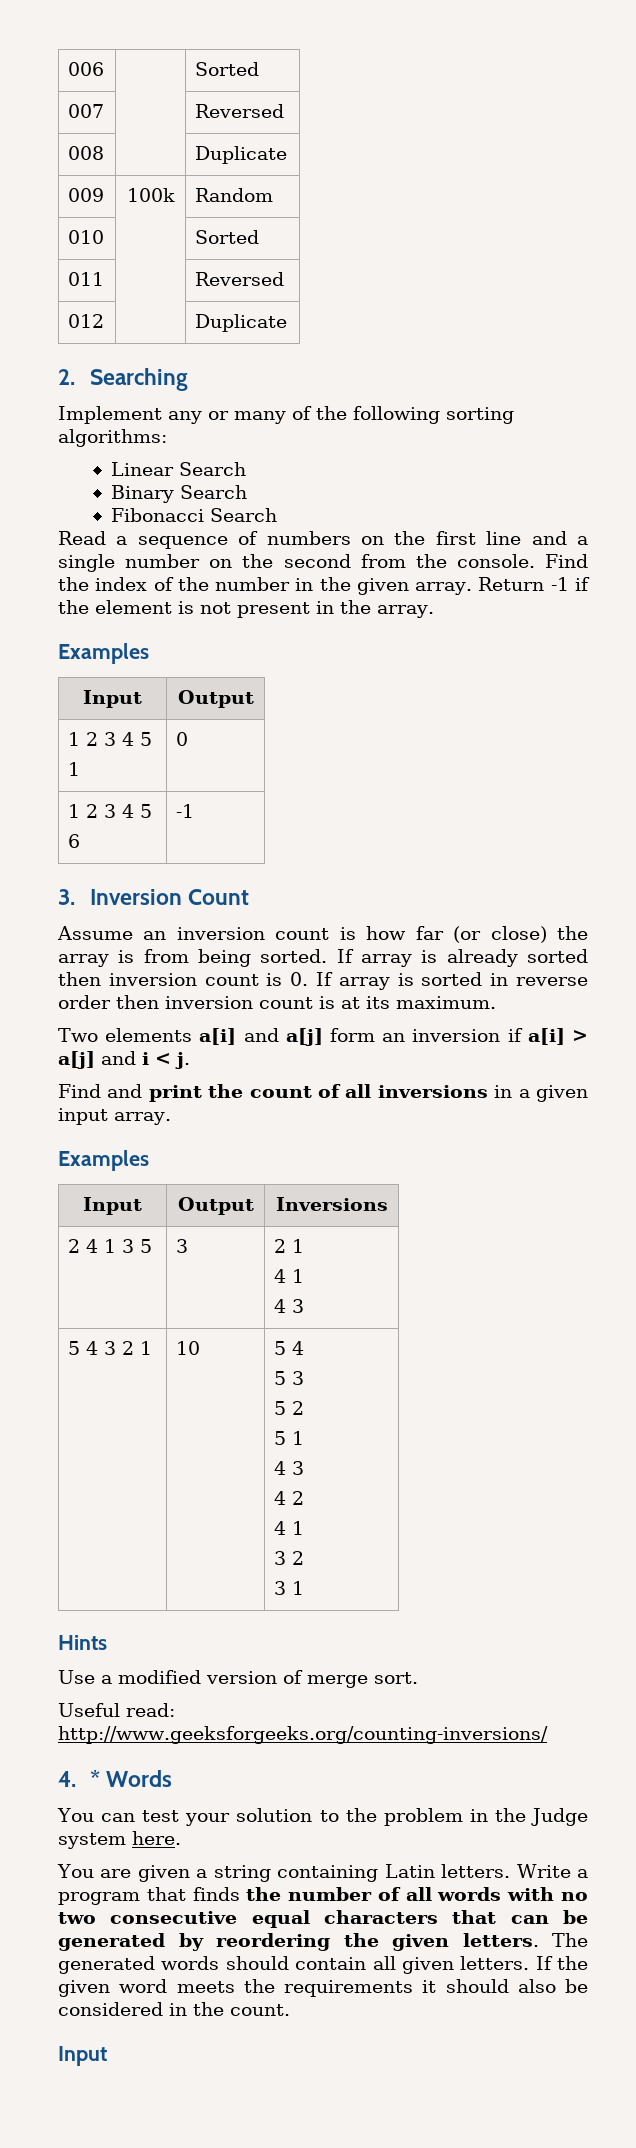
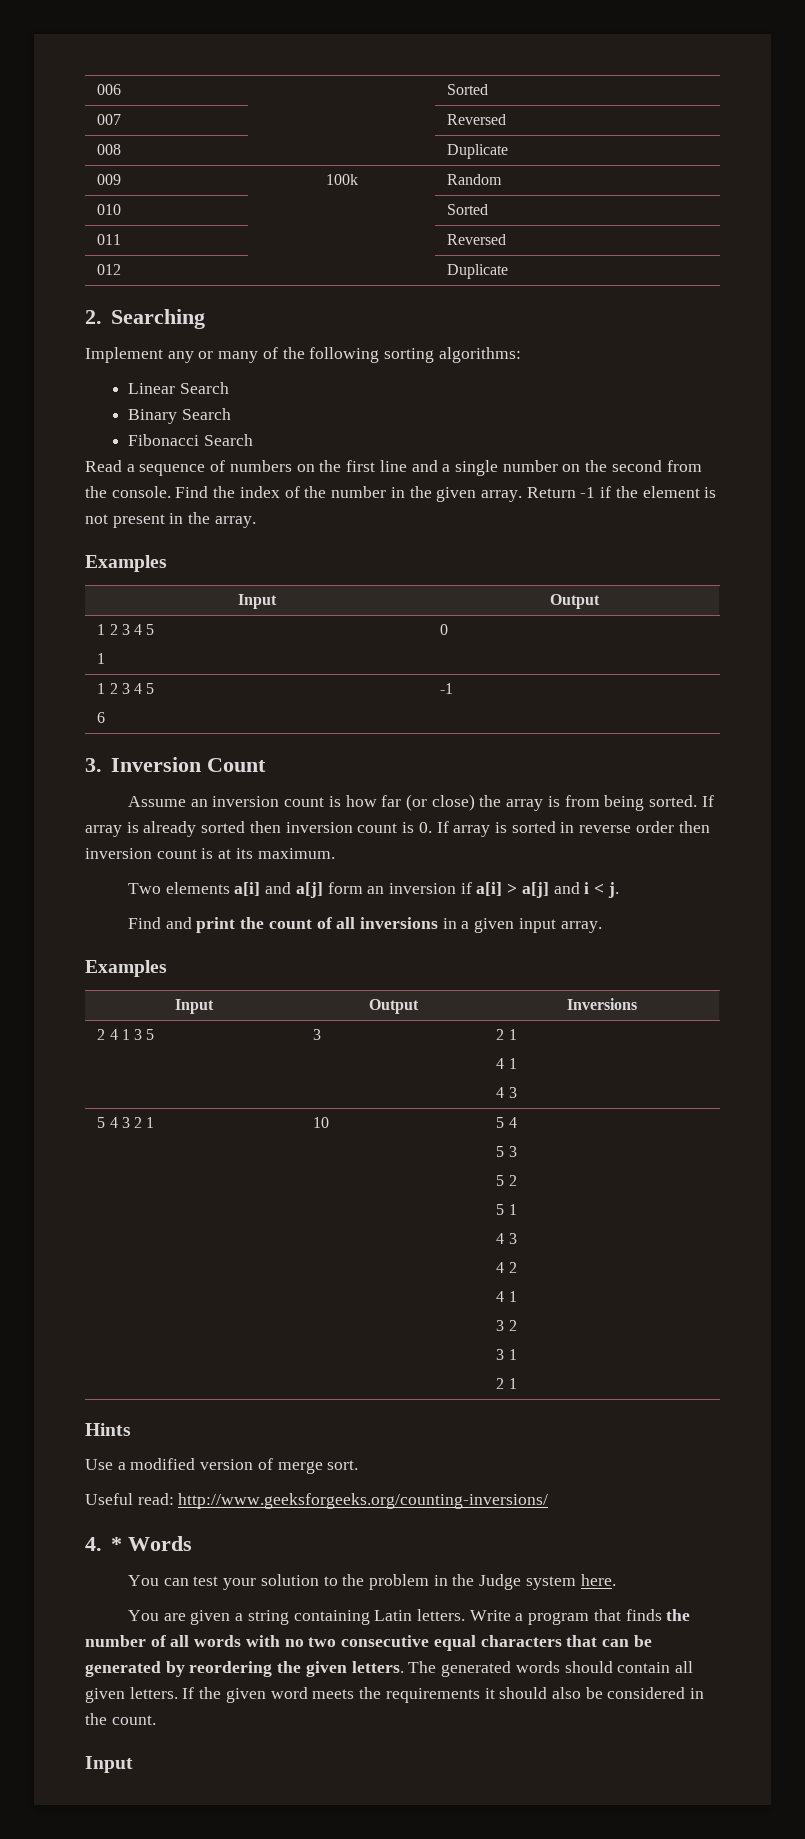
  5 4 3 2 1 | 10 | 5 4
  5 3
  5 2
  5 1
  4 3
  4 2
  4 1
  3 2
  3 1
+ 2 1

